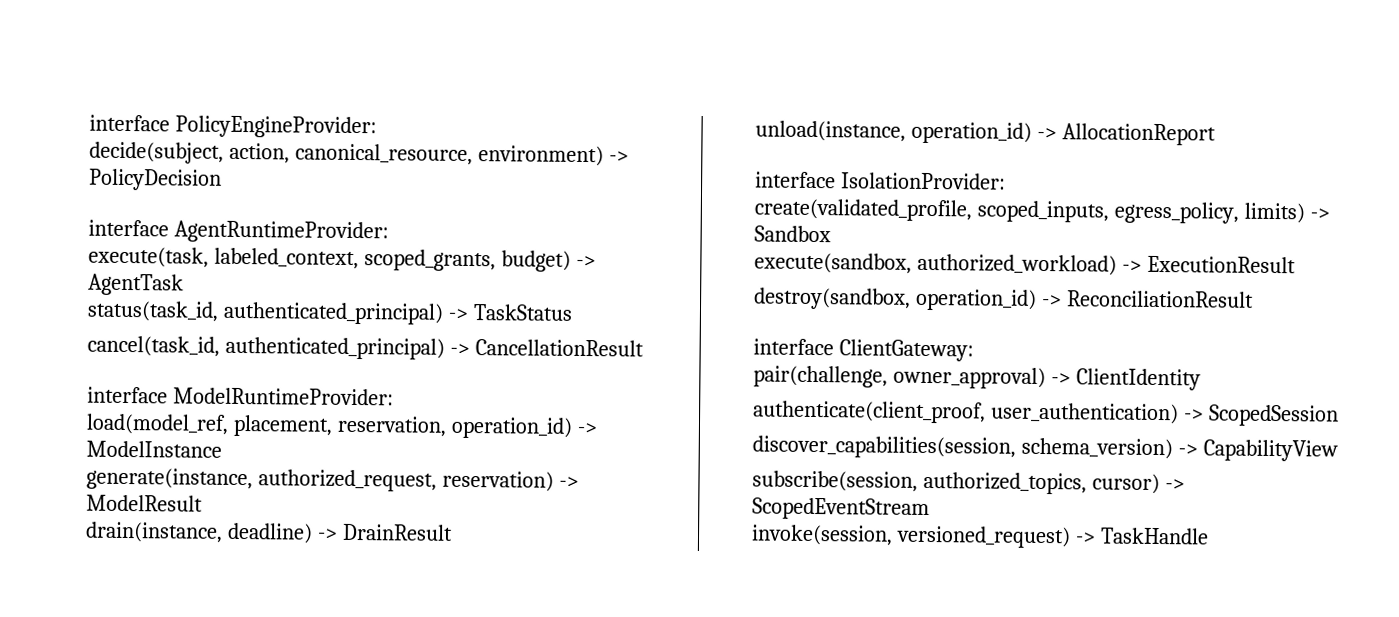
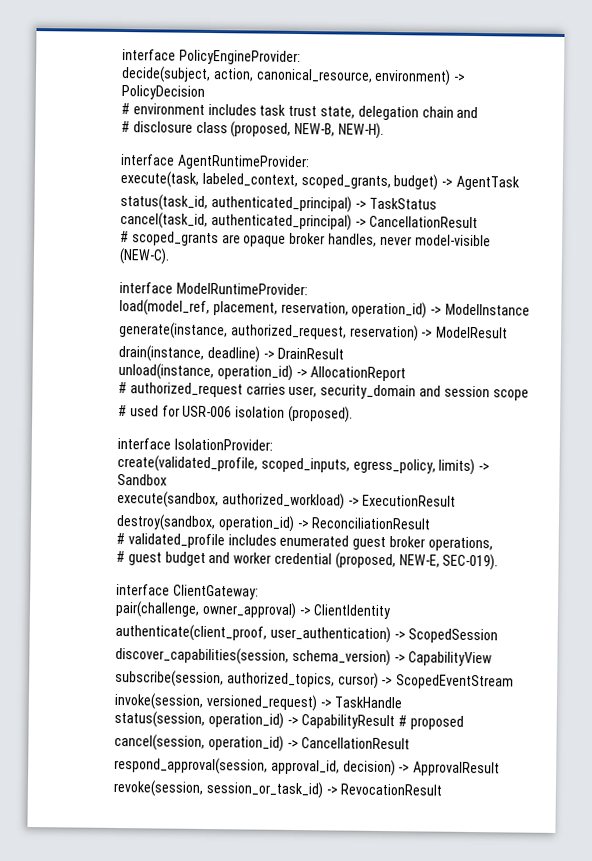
+ # environment includes task trust state, delegation chain and
+ # disclosure class (proposed, NEW-B, NEW-H).
+ # scoped_grants are opaque broker handles, never model-visible (NEW-C).
+ # authorized_request carries user, security_domain and session scope
+ # used for USR-006 isolation (proposed).
+ # validated_profile includes enumerated guest broker operations,
+ # guest budget and worker credential (proposed, NEW-E, SEC-019).
+ status(session, operation_id) -> CapabilityResult # proposed
+ cancel(session, operation_id) -> CancellationResult
+ respond_approval(session, approval_id, decision) -> ApprovalResult
+ revoke(session, session_or_task_id) -> RevocationResult

